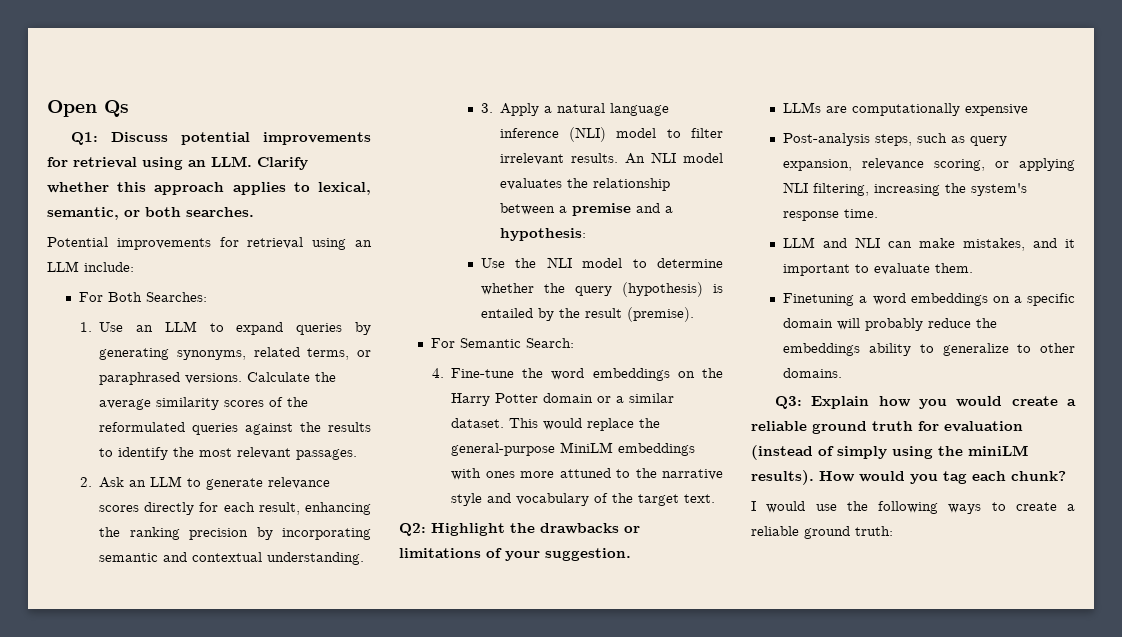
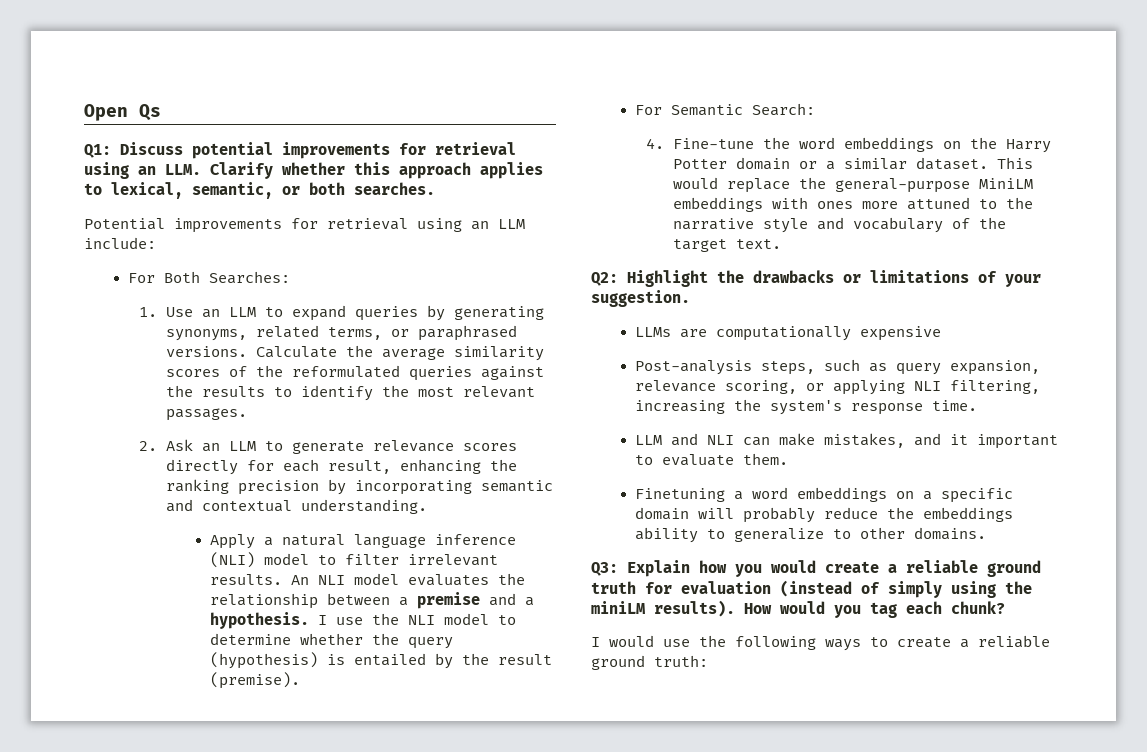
- 3. Apply a natural language inference (NLI) model to filter irrelevant results.
+ Apply a natural language inference (NLI) model to filter irrelevant results.
- An NLI model evaluates the relationship between a premise and a hypothesis:
- Use the NLI model to determine whether the query (hypothesis) is entailed by the result (premise).
+ An NLI model evaluates the relationship between a premise and a hypothesis. I use the NLI model to determine whether the query (hypothesis) is entailed by the result (premise).

